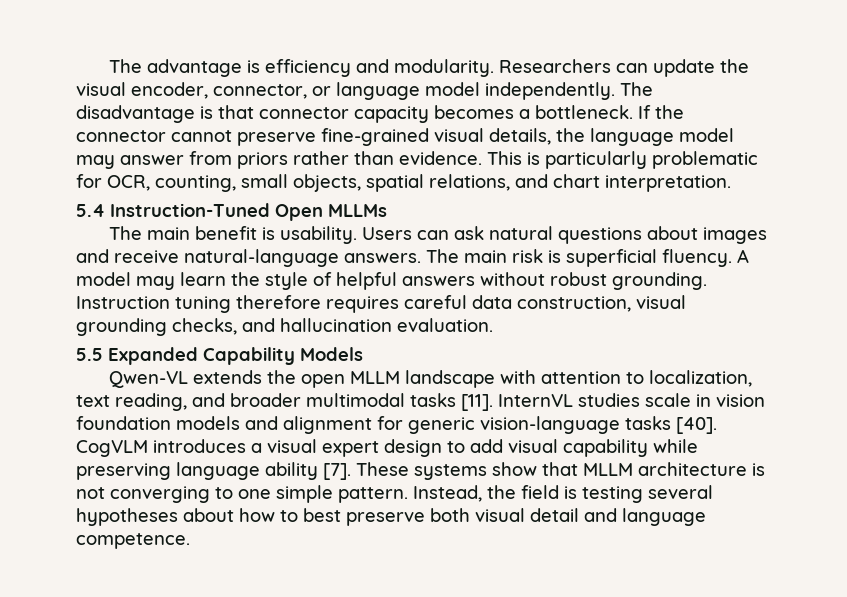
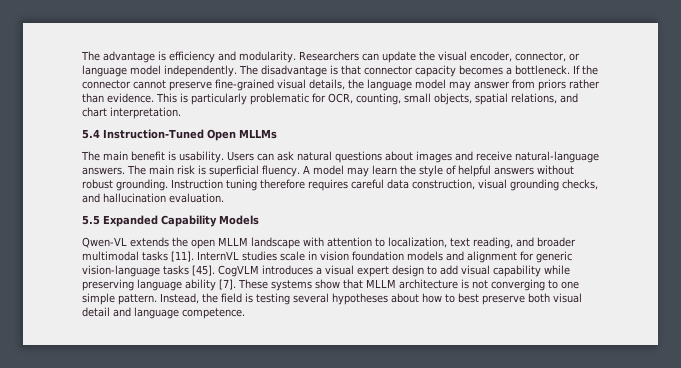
- InternVL studies scale in vision foundation models and alignment for generic vision-language tasks [40].
+ InternVL studies scale in vision foundation models and alignment for generic vision-language tasks [45].

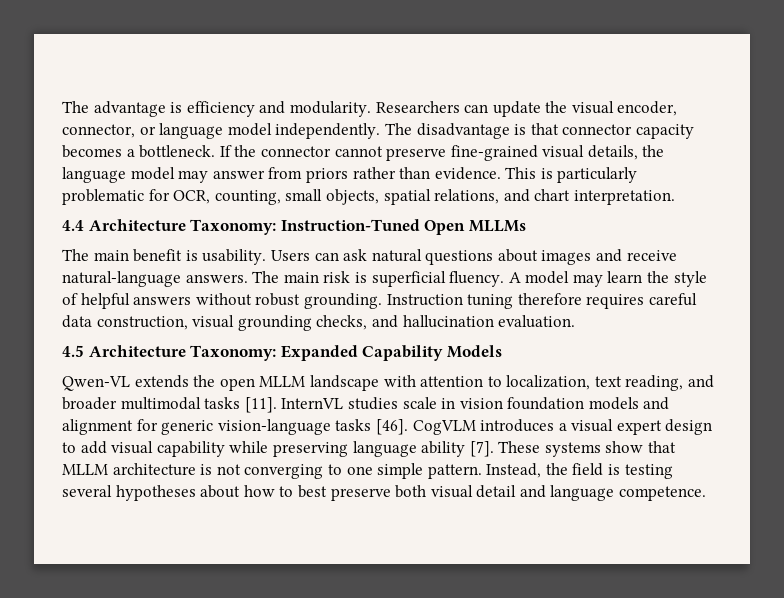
- 5.4 Instruction-Tuned Open MLLMs
+ 4.4 Architecture Taxonomy: Instruction-Tuned Open MLLMs
- 5.5 Expanded Capability Models
+ 4.5 Architecture Taxonomy: Expanded Capability Models
- InternVL studies scale in vision foundation models and alignment for generic vision-language tasks [45].
+ InternVL studies scale in vision foundation models and alignment for generic vision-language tasks [46].

